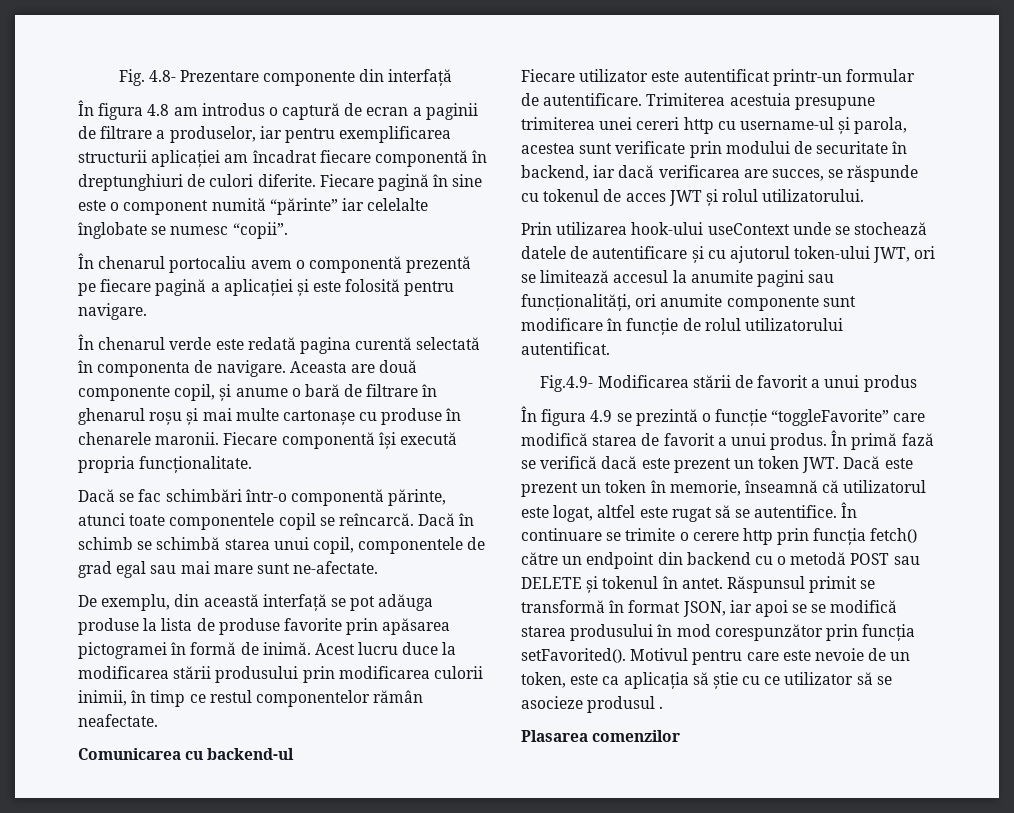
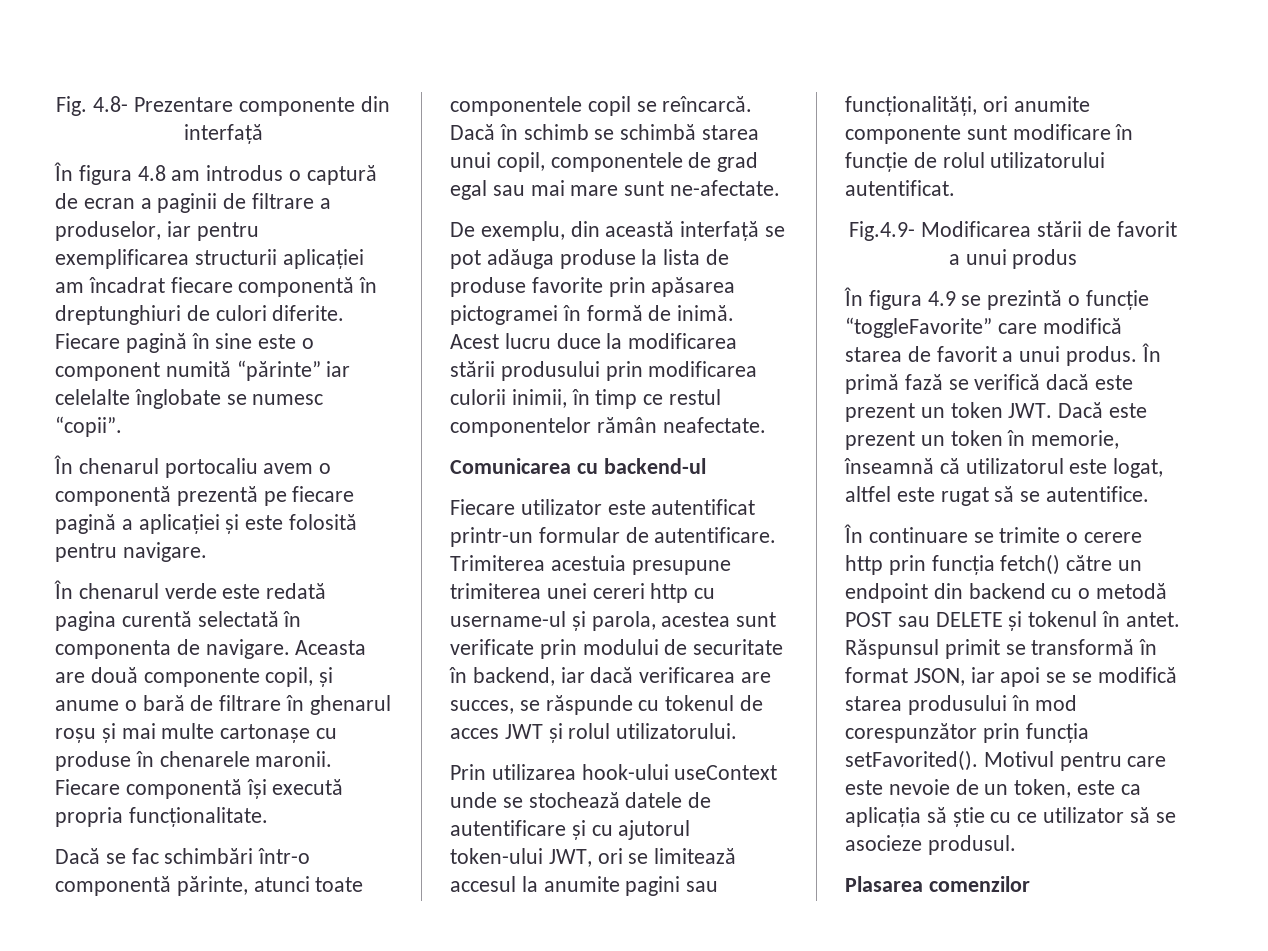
- În primă fază se verifică dacă este prezent un token JWT. Dacă este prezent un token în memorie, înseamnă că utilizatorul este logat, altfel este rugat să se autentifice. În continuare se trimite o cerere http prin funcția fetch() către un endpoint din backend cu o metodă POST sau DELETE și tokenul în antet.
+ În primă fază se verifică dacă este prezent un token JWT. Dacă este prezent un token în memorie, înseamnă că utilizatorul este logat, altfel este rugat să se autentifice.
+ În continuare se trimite o cerere http prin funcția fetch() către un endpoint din backend cu o metodă POST sau DELETE și tokenul în antet.
- Motivul pentru care este nevoie de un token, este ca aplicația să știe cu ce utilizator să se asocieze produsul .
+ Motivul pentru care este nevoie de un token, este ca aplicația să știe cu ce utilizator să se asocieze produsul.

